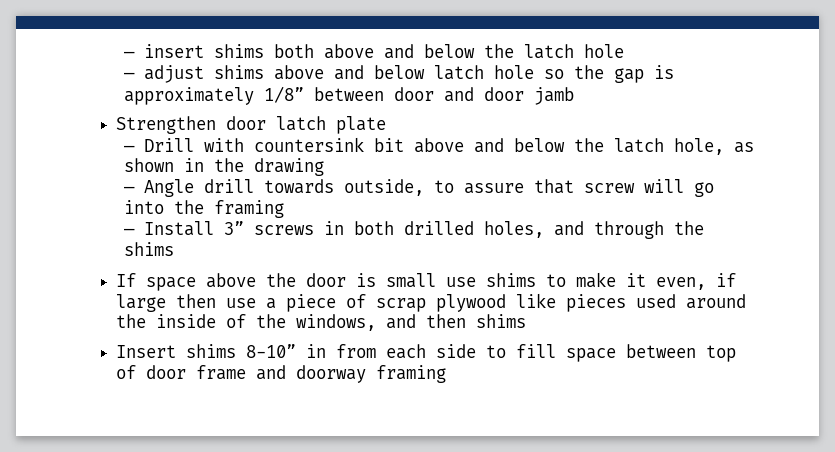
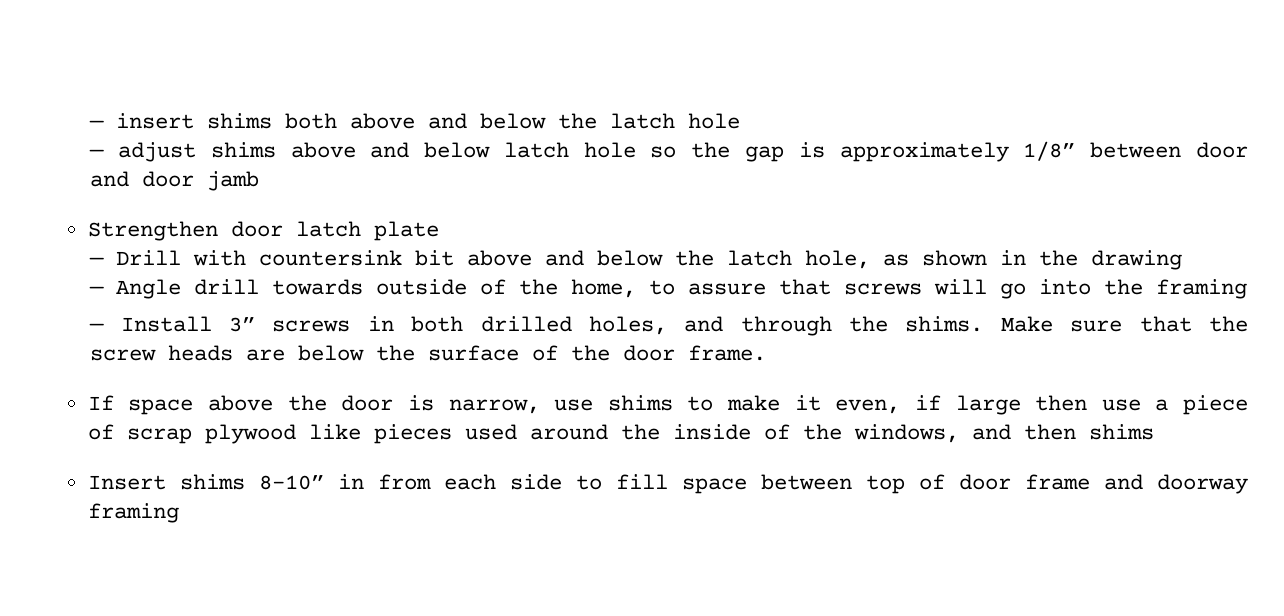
- — Angle drill towards outside, to assure that screw will go into the framing
+ — Angle drill towards outside of the home, to assure that screws will go into the framing
- — Install 3” screws in both drilled holes, and through the shims
+ — Install 3” screws in both drilled holes, and through the shims. Make sure that the screw heads are below the surface of the door frame.
- If space above the door is small use shims to make it even, if large then use a piece of scrap plywood like pieces used around the inside of the windows, and then shims
+ If space above the door is narrow, use shims to make it even, if large then use a piece of scrap plywood like pieces used around the inside of the windows, and then shims

